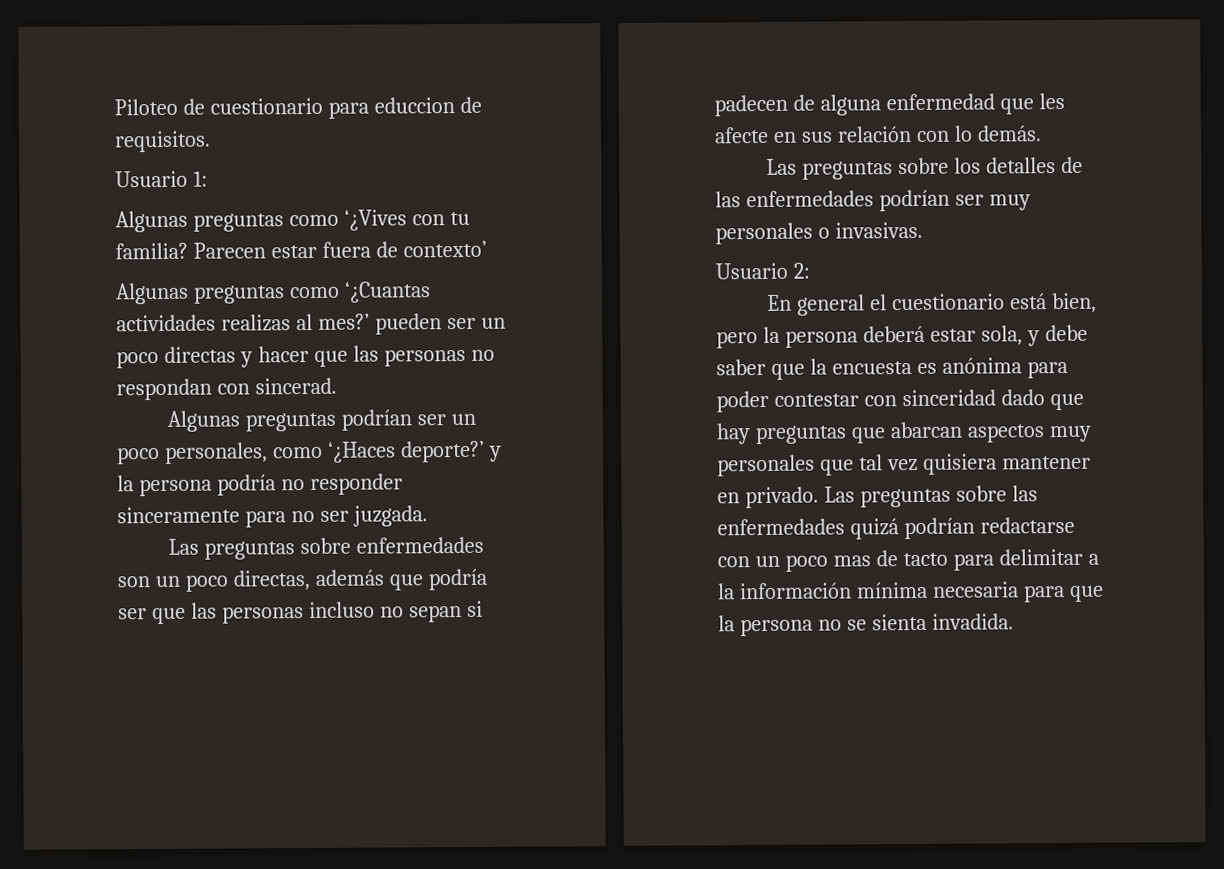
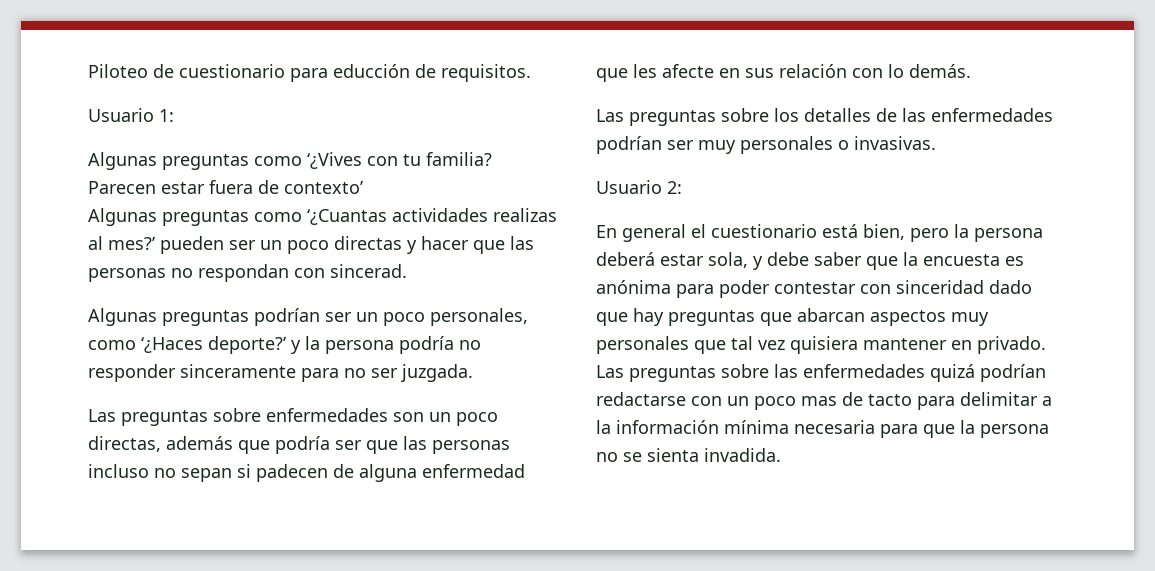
- Piloteo de cuestionario para educcion de requisitos.
+ Piloteo de cuestionario para educción de requisitos.

